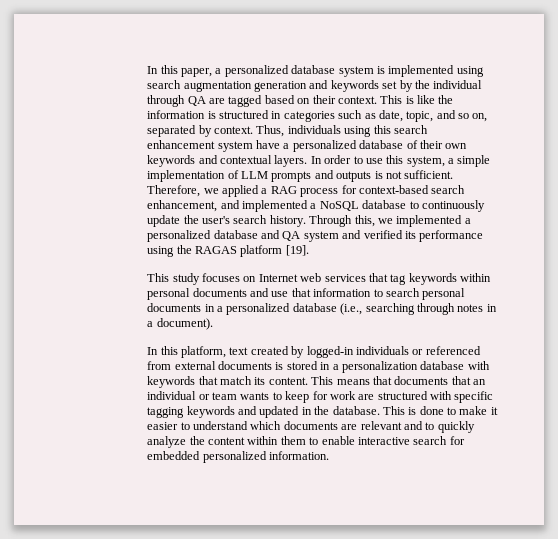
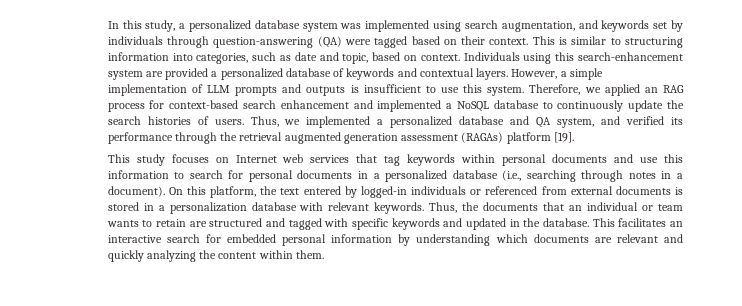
- In this paper, a personalized database system is implemented using search augmentation generation and keywords set by the individual through QA are tagged based on their context.
+ In this study, a personalized database system was implemented using search augmentation, and keywords set by individuals through question-answering (QA) were tagged based on their context.
- This is like the information is structured in categories such as date, topic, and so on, separated by context. Thus, individuals using this search enhancement system have a personalized database of their own keywords and contextual layers.
+ This is similar to structuring information into categories, such as date and topic, based on context. Individuals using this search-enhancement system are provided a personalized database of keywords and contextual layers.
- In order to use this system, a simple implementation of LLM prompts and outputs is not sufficient.
+ However, a simple implementation of LLM prompts and outputs is insufficient to use this system.
- Therefore, we applied a RAG process for context-based search enhancement, and implemented a NoSQL database to continuously update the user's search history. Through this, we implemented a personalized database and QA system and verified its performance using the RAGAS platform [19].
+ Therefore, we applied an RAG process for context-based search enhancement and implemented a NoSQL database to continuously update the search histories of users. Thus, we implemented a personalized database and QA system, and verified its performance through the retrieval augmented generation assessment (RAGAs) platform [19].
- This study focuses on Internet web services that tag keywords within personal documents and use that information to search personal documents in a personalized database (i.e., searching through notes in a document).
- In this platform, text created by logged-in individuals or referenced from external documents is stored in a personalization database with keywords that match its content. This means that documents that an individual or team wants to keep for work are structured with specific tagging keywords and updated in the database.
+ This study focuses on Internet web services that tag keywords within personal documents and use this information to search for personal documents in a personalized database (i.e., searching through notes in a document). On this platform, the text entered by logged-in individuals or referenced from external documents is stored in a personalization database with relevant keywords. Thus, the documents that an individual or team wants to retain are structured and tagged with specific keywords and updated in the database.
- This is done to make it easier to understand which documents are relevant and to quickly analyze the content within them to enable interactive search for embedded personalized information.
+ This facilitates an interactive search for embedded personal information by understanding which documents are relevant and quickly analyzing the content within them.

